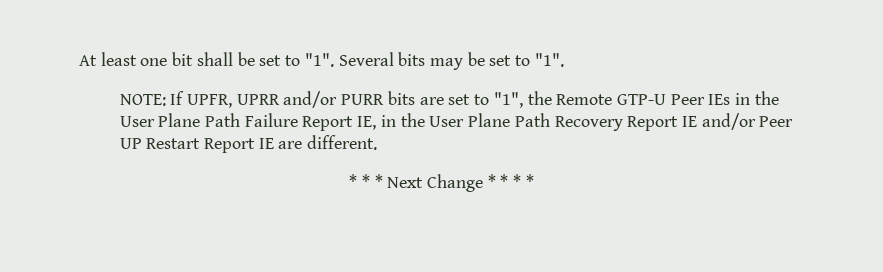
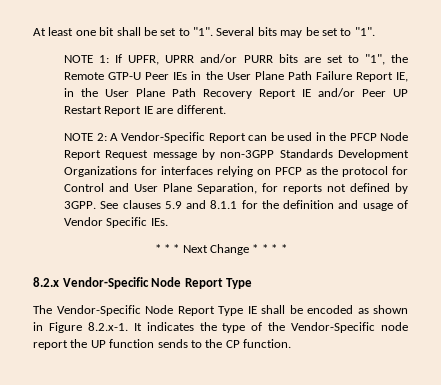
- NOTE: If UPFR, UPRR and/or PURR bits are set to "1", the Remote GTP-U Peer IEs in the User Plane Path Failure Report IE, in the User Plane Path Recovery Report IE and/or Peer UP Restart Report IE are different.
+ NOTE 1: If UPFR, UPRR and/or PURR bits are set to "1", the Remote GTP-U Peer IEs in the User Plane Path Failure Report IE, in the User Plane Path Recovery Report IE and/or Peer UP Restart Report IE are different.
+ NOTE 2: A Vendor-Specific Report can be used in the PFCP Node Report Request message by non-3GPP Standards Development Organizations for interfaces relying on PFCP as the protocol for Control and User Plane Separation, for reports not defined by 3GPP. See clauses 5.9 and 8.1.1 for the definition and usage of Vendor Specific IEs.
+ 8.2.x Vendor-Specific Node Report Type
+ The Vendor-Specific Node Report Type IE shall be encoded as shown in Figure 8.2.x-1. It indicates the type of the Vendor-Specific node report the UP function sends to the CP function.

